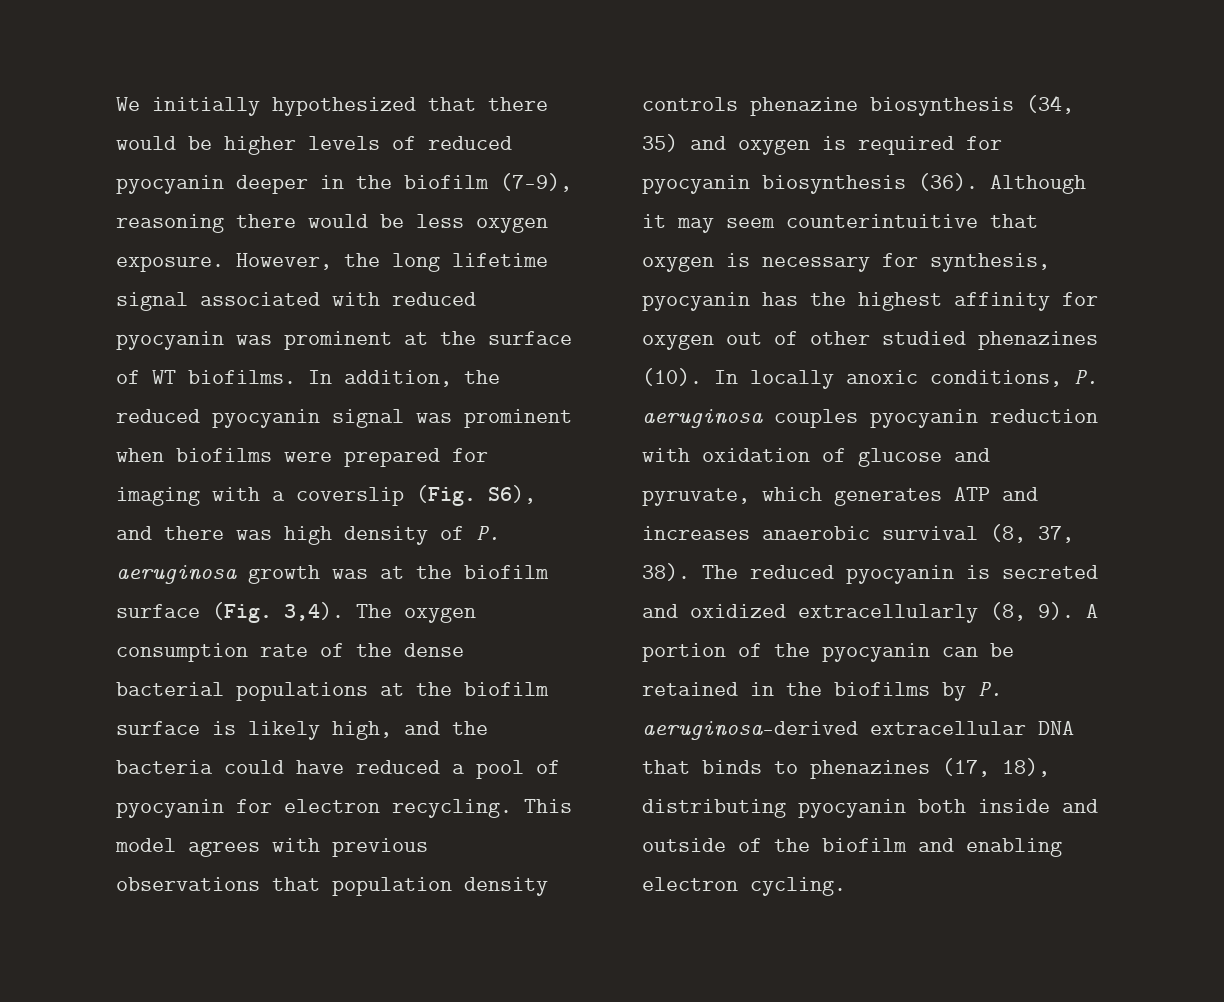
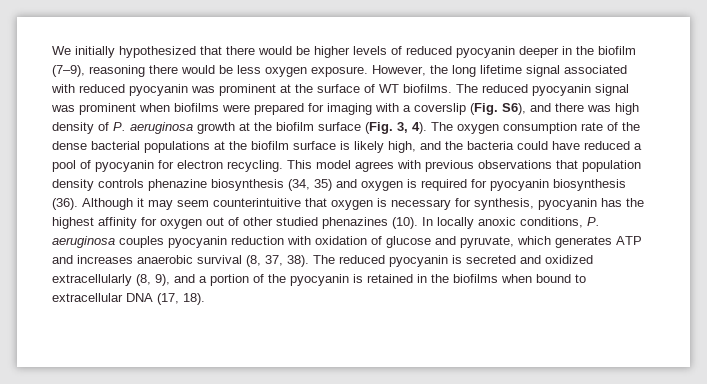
- In addition, the reduced pyocyanin signal was prominent when biofilms were prepared for imaging with a coverslip (Fig. S6), and there was high density of P. aeruginosa growth was at the biofilm surface (Fig. 3,4).
+ The reduced pyocyanin signal was prominent when biofilms were prepared for imaging with a coverslip (Fig. S6), and there was high density of P. aeruginosa growth at the biofilm surface (Fig. 3, 4).
- The reduced pyocyanin is secreted and oxidized extracellularly (8, 9). A portion of the pyocyanin can be retained in the biofilms by P. aeruginosa-derived extracellular DNA that binds to phenazines (17, 18), distributing pyocyanin both inside and outside of the biofilm and enabling electron cycling.
+ The reduced pyocyanin is secreted and oxidized extracellularly (8, 9), and a portion of the pyocyanin is retained in the biofilms when bound to extracellular DNA (17, 18).

